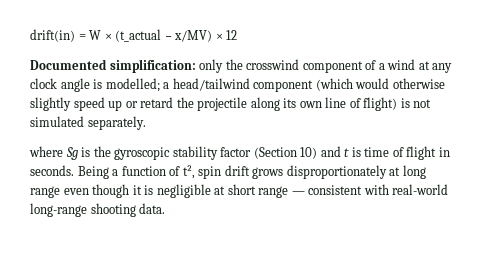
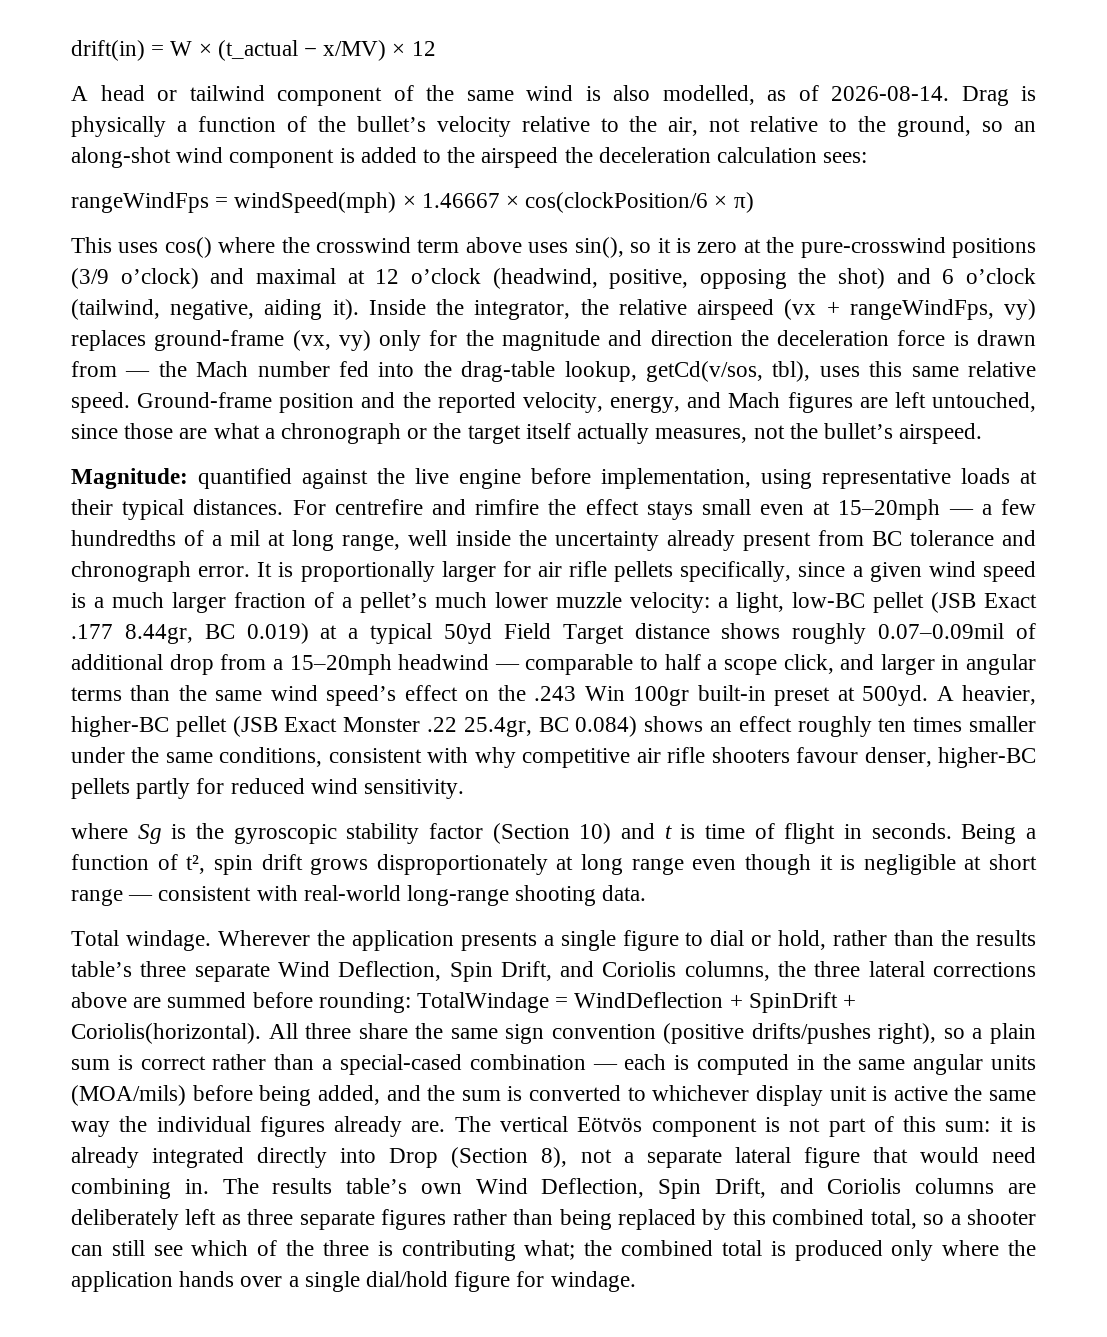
- Documented simplification: only the crosswind component of a wind at any clock angle is modelled; a head/tailwind component (which would otherwise slightly speed up or retard the projectile along its own line of flight) is not simulated separately.
+ A head or tailwind component of the same wind is also modelled, as of 2026-08-14. Drag is physically a function of the bullet’s velocity relative to the air, not relative to the ground, so an along-shot wind component is added to the airspeed the deceleration calculation sees:
+ rangeWindFps = windSpeed(mph) × 1.46667 × cos(clockPosition/6 × π)
+ This uses cos() where the crosswind term above uses sin(), so it is zero at the pure-crosswind positions (3/9 o’clock) and maximal at 12 o’clock (headwind, positive, opposing the shot) and 6 o’clock (tailwind, negative, aiding it). Inside the integrator, the relative airspeed (vx + rangeWindFps, vy) replaces ground-frame (vx, vy) only for the magnitude and direction the deceleration force is drawn from — the Mach number fed into the drag-table lookup, getCd(v/sos, tbl), uses this same relative speed. Ground-frame position and the reported velocity, energy, and Mach figures are left untouched, since those are what a chronograph or the target itself actually measures, not the bullet’s airspeed.
+ Magnitude: quantified against the live engine before implementation, using representative loads at their typical distances. For centrefire and rimfire the effect stays small even at 15–20mph — a few hundredths of a mil at long range, well inside the uncertainty already present from BC tolerance and chronograph error. It is proportionally larger for air rifle pellets specifically, since a given wind speed is a much larger fraction of a pellet’s much lower muzzle velocity: a light, low-BC pellet (JSB Exact .177 8.44gr, BC 0.019) at a typical 50yd Field Target distance shows roughly 0.07–0.09mil of additional drop from a 15–20mph headwind — comparable to half a scope click, and larger in angular terms than the same wind speed’s effect on the .243 Win 100gr built-in preset at 500yd. A heavier, higher-BC pellet (JSB Exact Monster .22 25.4gr, BC 0.084) shows an effect roughly ten times smaller under the same conditions, consistent with why competitive air rifle shooters favour denser, higher-BC pellets partly for reduced wind sensitivity.
+ Total windage. Wherever the application presents a single figure to dial or hold, rather than the results table’s three separate Wind Deflection, Spin Drift, and Coriolis columns, the three lateral corrections above are summed before rounding: TotalWindage = WindDeflection + SpinDrift + Coriolis(horizontal). All three share the same sign convention (positive drifts/pushes right), so a plain sum is correct rather than a special-cased combination — each is computed in the same angular units (MOA/mils) before being added, and the sum is converted to whichever display unit is active the same way the individual figures already are. The vertical Eötvös component is not part of this sum: it is already integrated directly into Drop (Section 8), not a separate lateral figure that would need combining in. The results table’s own Wind Deflection, Spin Drift, and Coriolis columns are deliberately left as three separate figures rather than being replaced by this combined total, so a shooter can still see which of the three is contributing what; the combined total is produced only where the application hands over a single dial/hold figure for windage.

